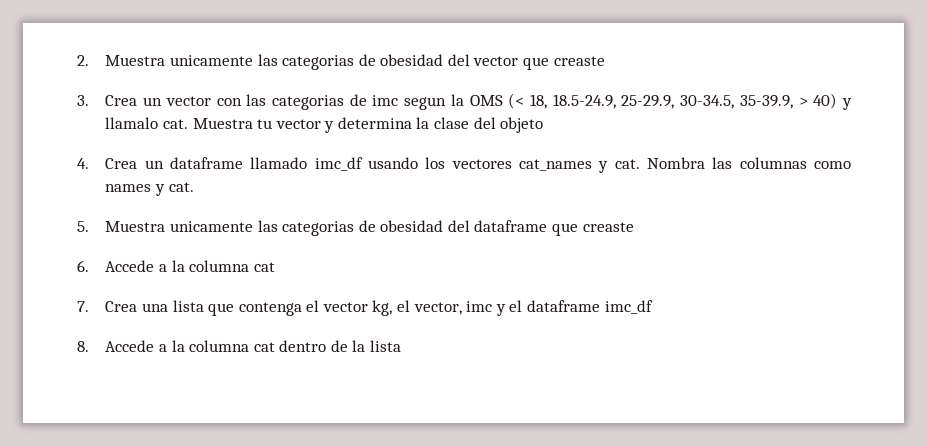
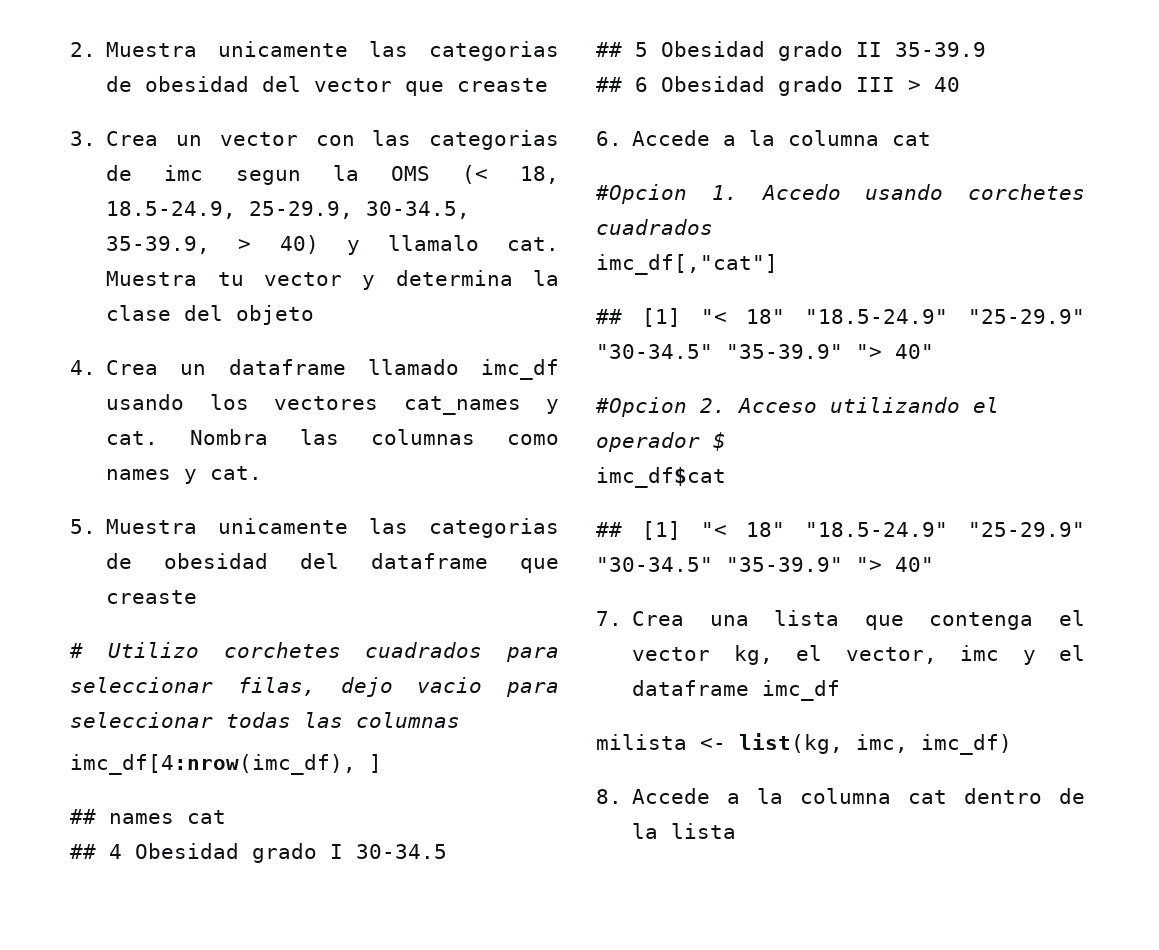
+ # Utilizo corchetes cuadrados para seleccionar filas, dejo vacio para seleccionar todas las columnas
+ imc_df[4:nrow(imc_df), ]
+ ## names cat
+ ## 4 Obesidad grado I 30-34.5
+ ## 5 Obesidad grado II 35-39.9
+ ## 6 Obesidad grado III > 40
+ #Opcion 1. Accedo usando corchetes cuadrados
+ imc_df[,"cat"]
+ ## [1] "< 18" "18.5-24.9" "25-29.9" "30-34.5" "35-39.9" "> 40"
+ #Opcion 2. Acceso utilizando el operador $
+ imc_df$cat
+ ## [1] "< 18" "18.5-24.9" "25-29.9" "30-34.5" "35-39.9" "> 40"
+ milista <- list(kg, imc, imc_df)

